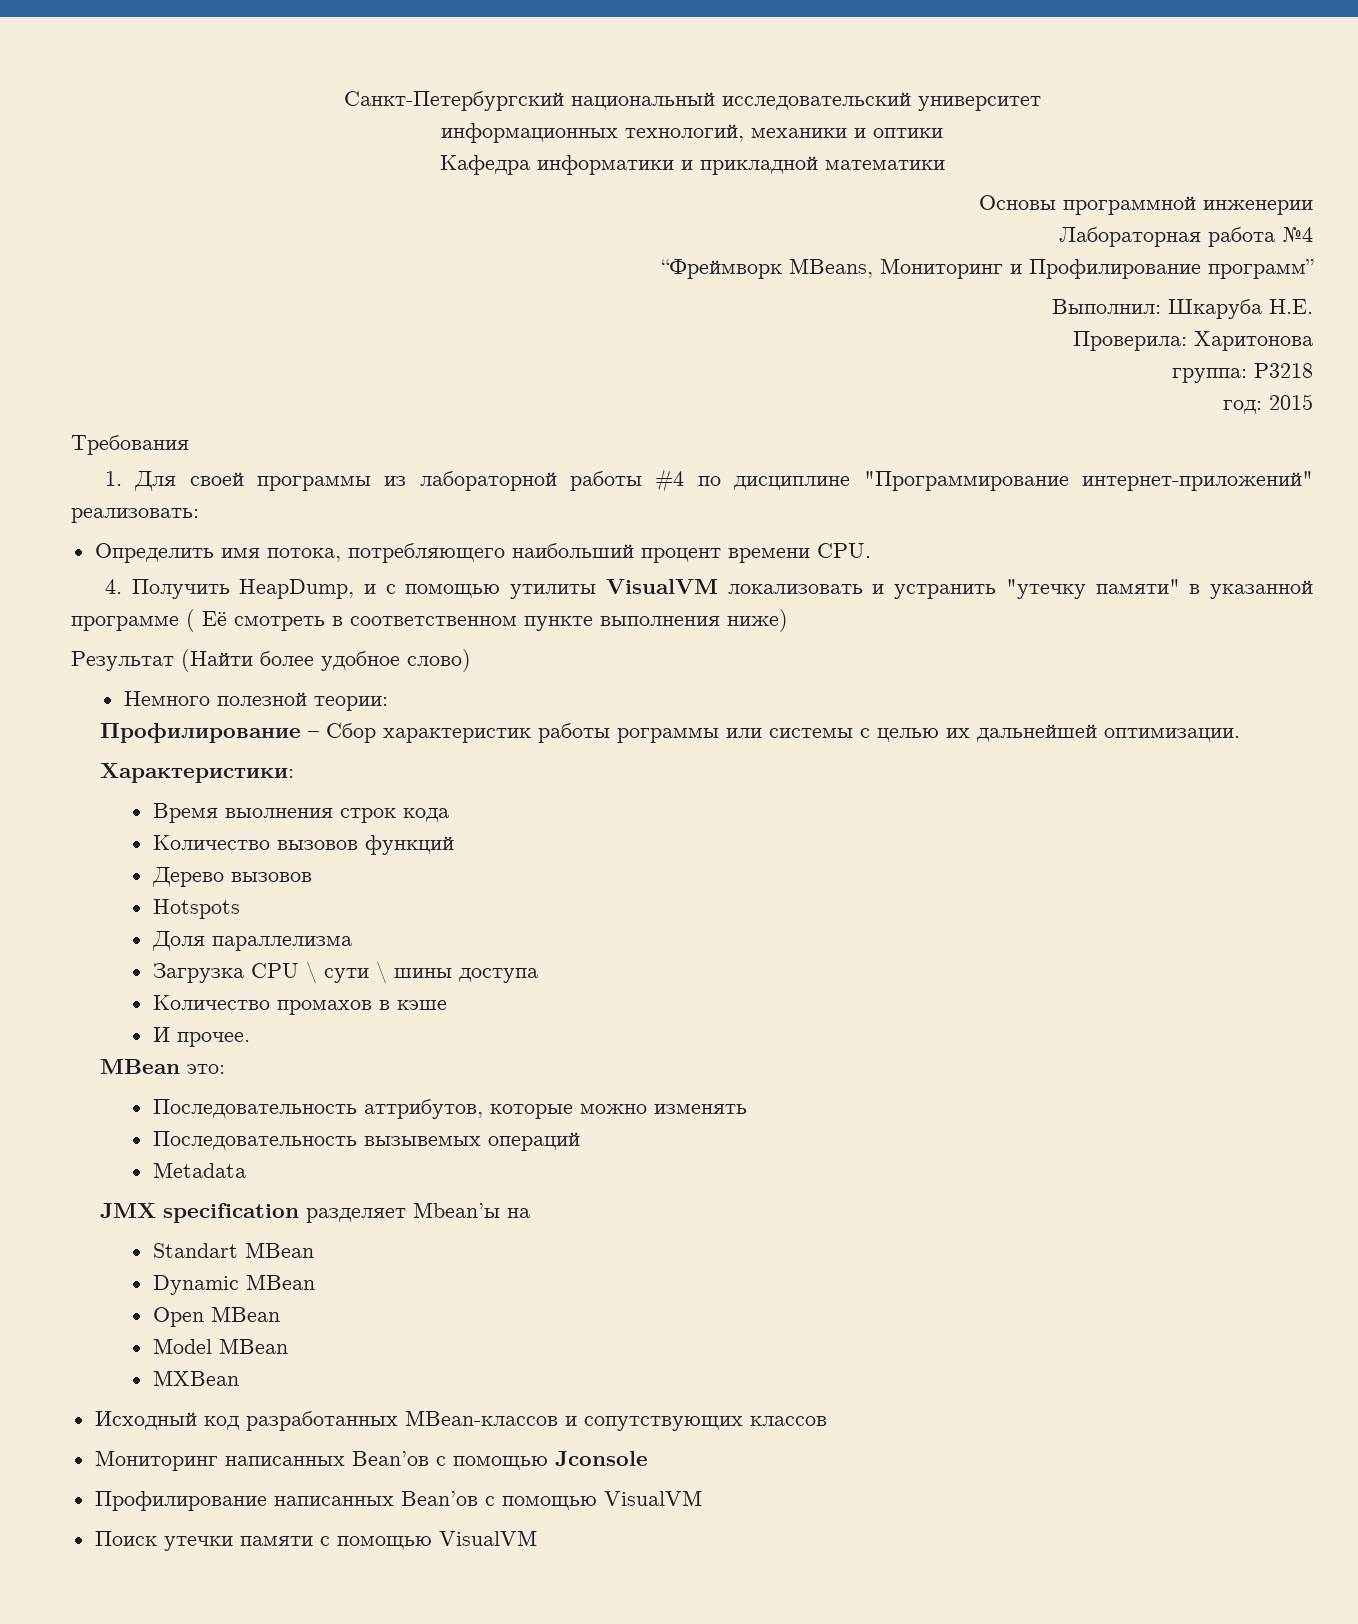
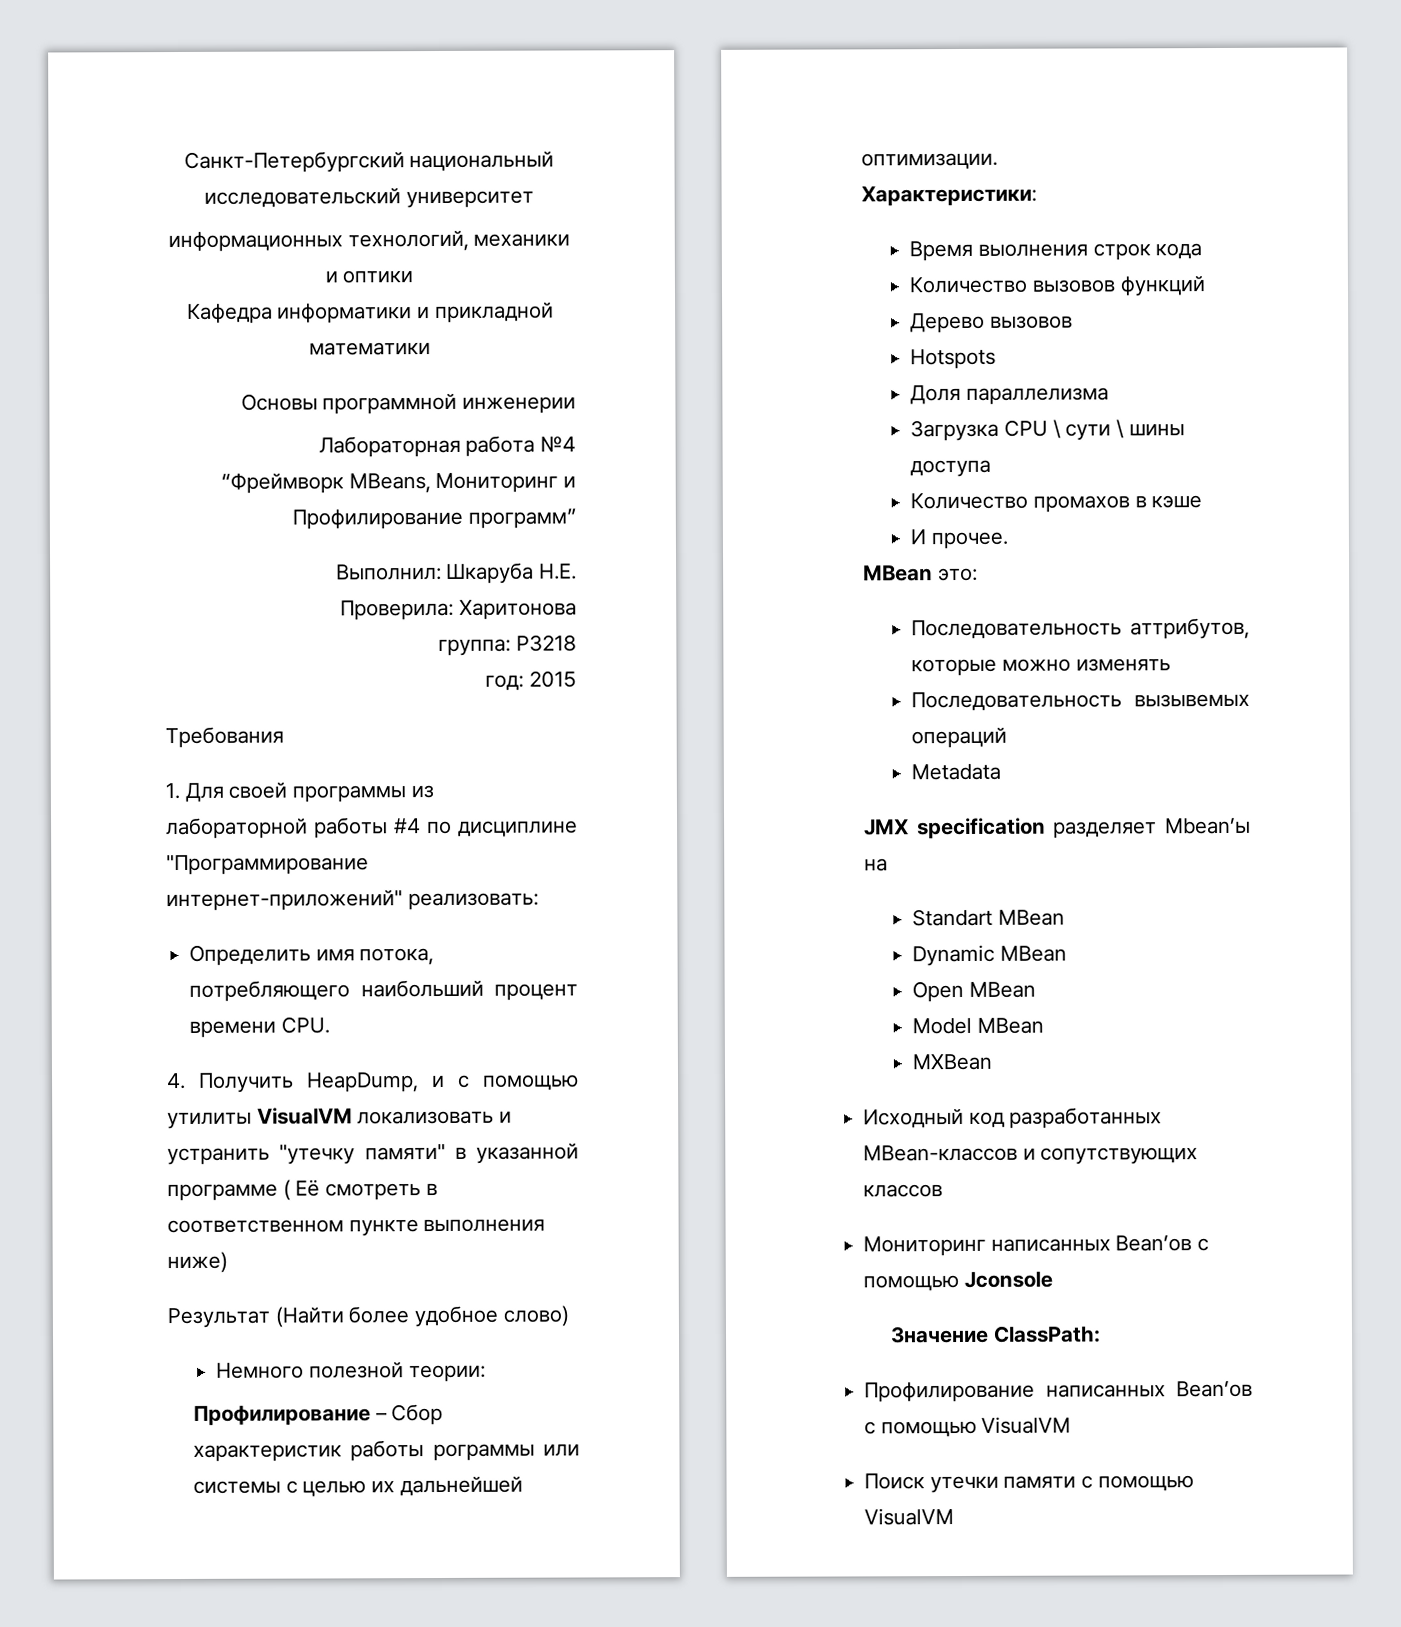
+ Значение ClassPath:

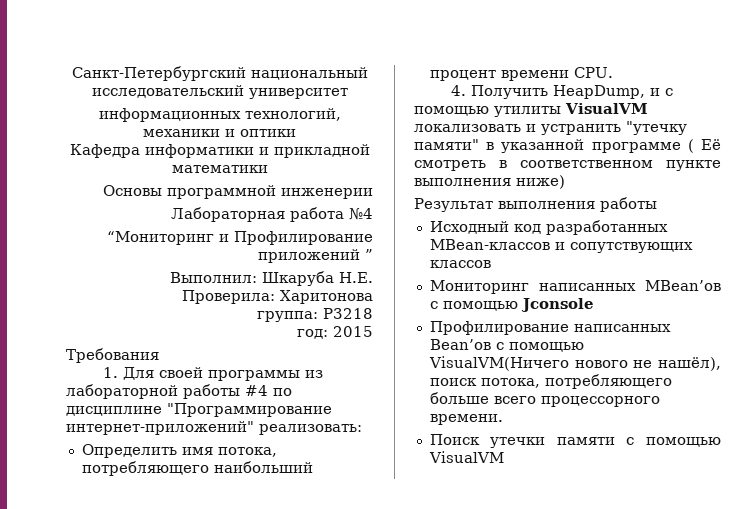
- “Фреймворк MBeans, Мониторинг и Профилирование программ”
+ “Мониторинг и Профилирование приложений ”
- Результат (Найти более удобное слово)
- Немного полезной теории:
- Профилирование – Сбор характеристик работы рограммы или системы с целью их дальнейшей оптимизации.
- Характеристики:
- Время выолнения строк кода
- Количество вызовов функций
- Дерево вызовов
- Hotspots
- Доля параллелизма
- Загрузка CPU \ сути \ шины доступа
- Количество промахов в кэше
- И прочее.
- MBean это:
- Последовательность аттрибутов, которые можно изменять
- Последовательность вызывемых операций
- Metadata
- JMX specification разделяет Mbean’ы на
- Standart MBean
- Dynamic MBean
- Open MBean
- Model MBean
- MXBean
+ Результат выполнения работы
- Мониторинг написанных Bean’ов с помощью Jconsole
+ Мониторинг написанных MBean’ов с помощью Jconsole
- Значение ClassPath:
- Профилирование написанных Bean’ов с помощью VisualVM
+ Профилирование написанных Bean’ов с помощью VisualVM(Ничего нового не нашёл), поиск потока, потребляющего больше всего процессорного времени.

